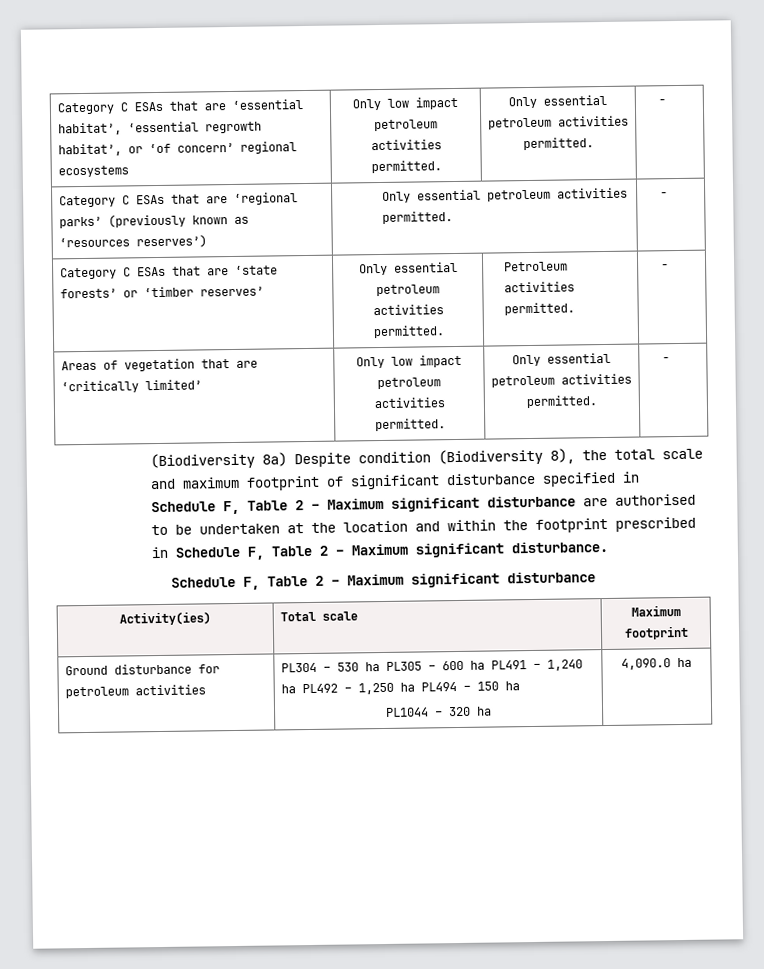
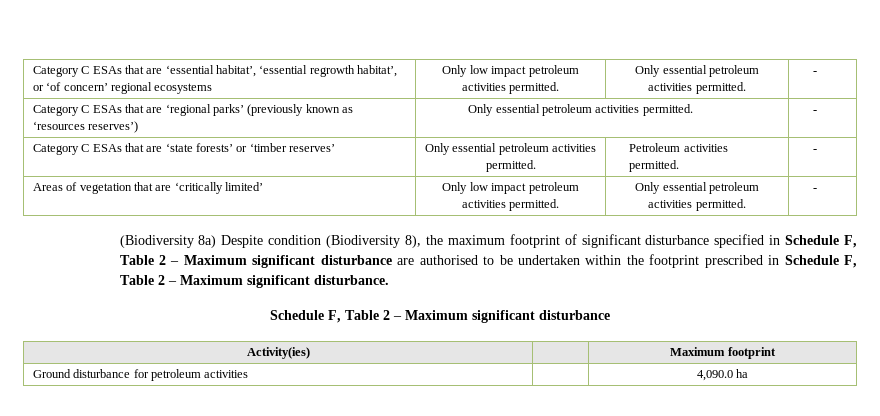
- (Biodiversity 8a) Despite condition (Biodiversity 8), the total scale and maximum footprint of significant disturbance specified in Schedule F, Table 2 – Maximum significant disturbance are authorised to be undertaken at the location and within the footprint prescribed in Schedule F, Table 2 – Maximum significant disturbance.
+ (Biodiversity 8a) Despite condition (Biodiversity 8), the maximum footprint of significant disturbance specified in Schedule F, Table 2 – Maximum significant disturbance are authorised to be undertaken within the footprint prescribed in Schedule F, Table 2 – Maximum significant disturbance.
- Activity(ies) | Total scale | Maximum footprint
+ Activity(ies) | | Maximum footprint
- Ground disturbance for petroleum activities | PL304 – 530 ha PL305 – 600 ha PL491 – 1,240 ha PL492 – 1,250 ha PL494 – 150 ha
- PL1044 – 320 ha | 4,090.0 ha
+ Ground disturbance for petroleum activities | | 4,090.0 ha

